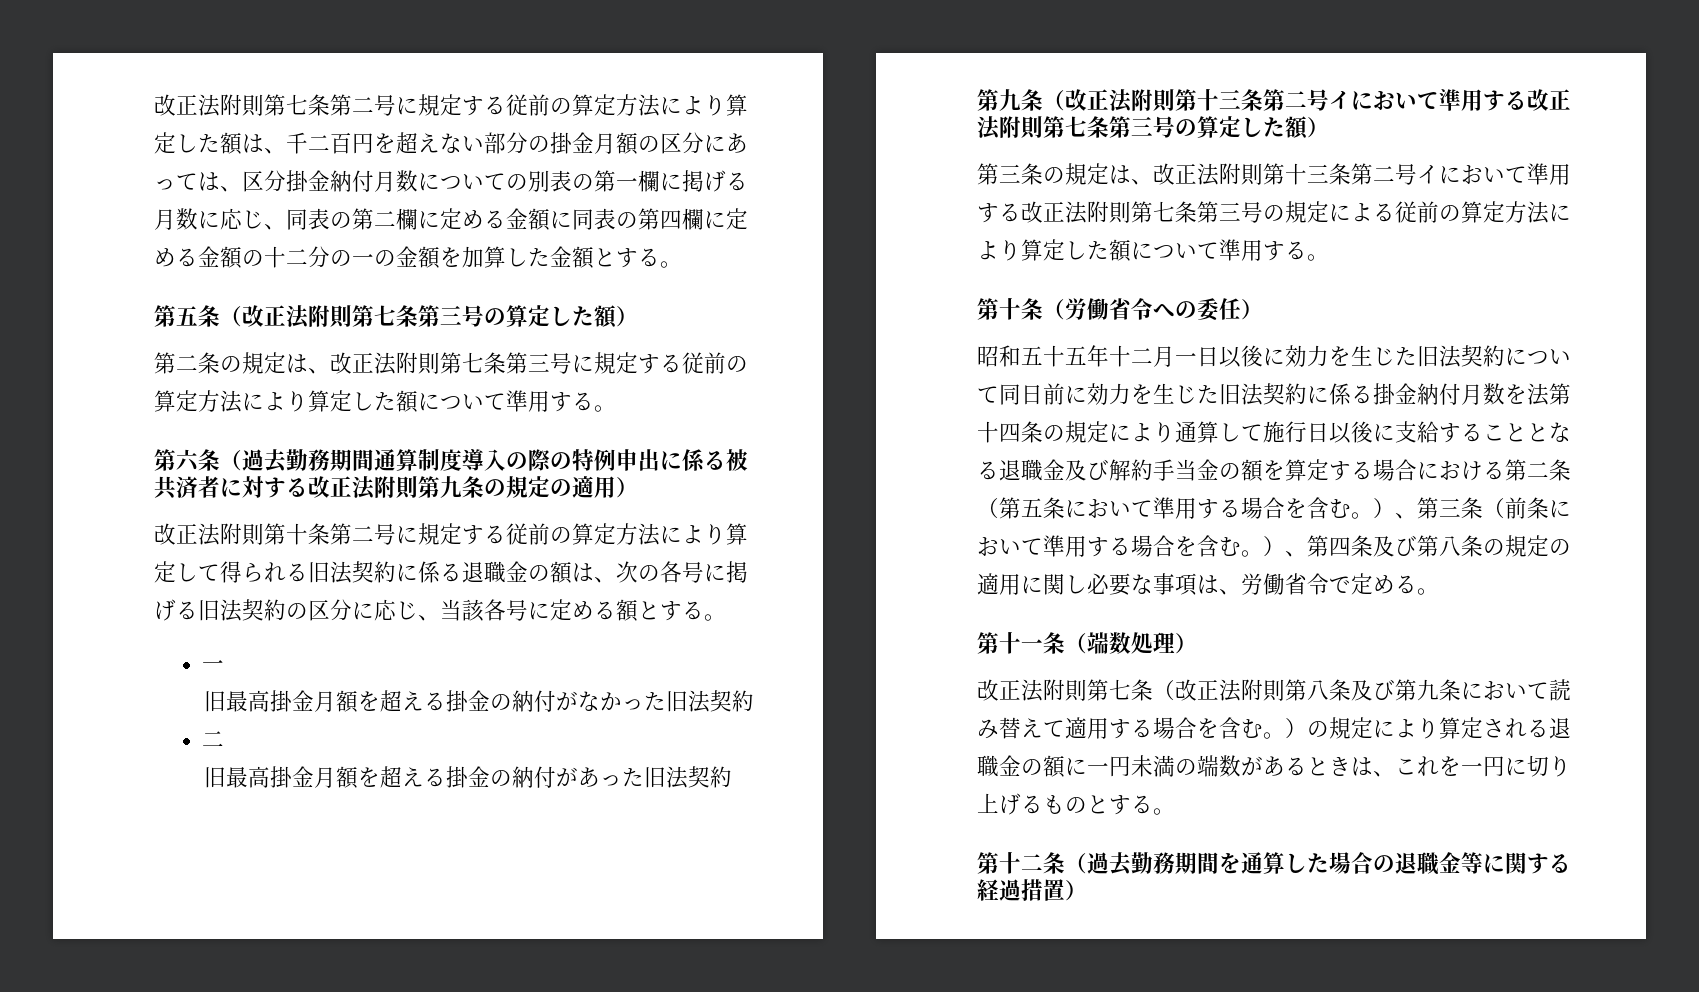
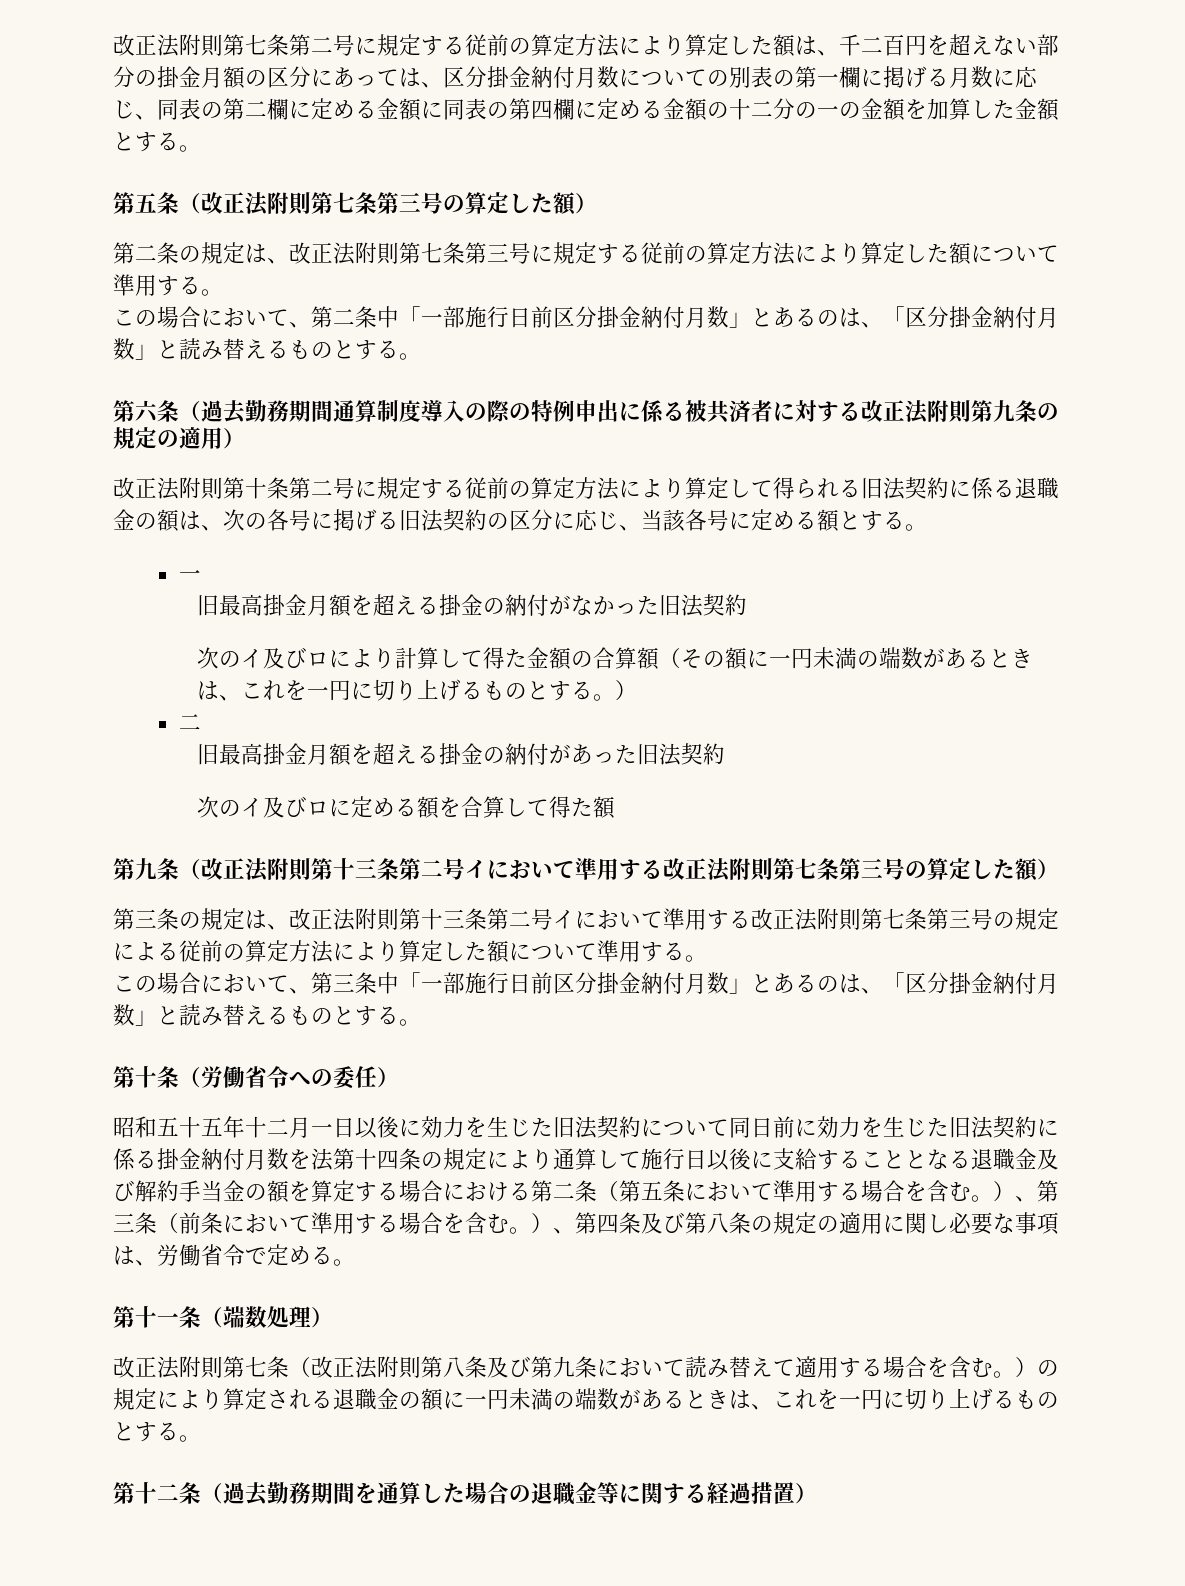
+ この場合において、第二条中「一部施行日前区分掛金納付月数」とあるのは、「区分掛金納付月数」と読み替えるものとする。
+ 次のイ及びロにより計算して得た金額の合算額（その額に一円未満の端数があるときは、これを一円に切り上げるものとする。）
+ 次のイ及びロに定める額を合算して得た額
+ この場合において、第三条中「一部施行日前区分掛金納付月数」とあるのは、「区分掛金納付月数」と読み替えるものとする。

